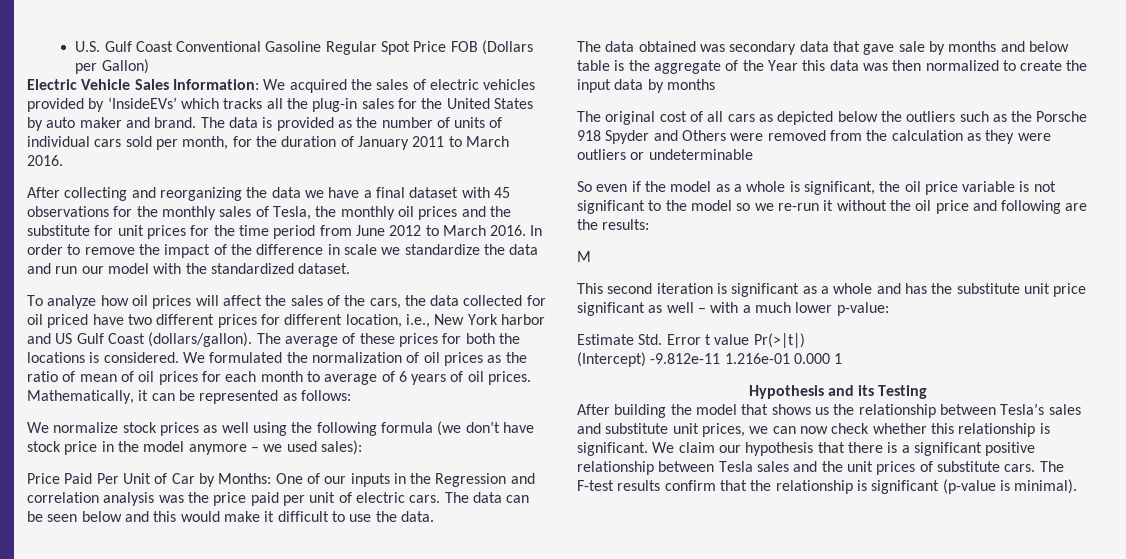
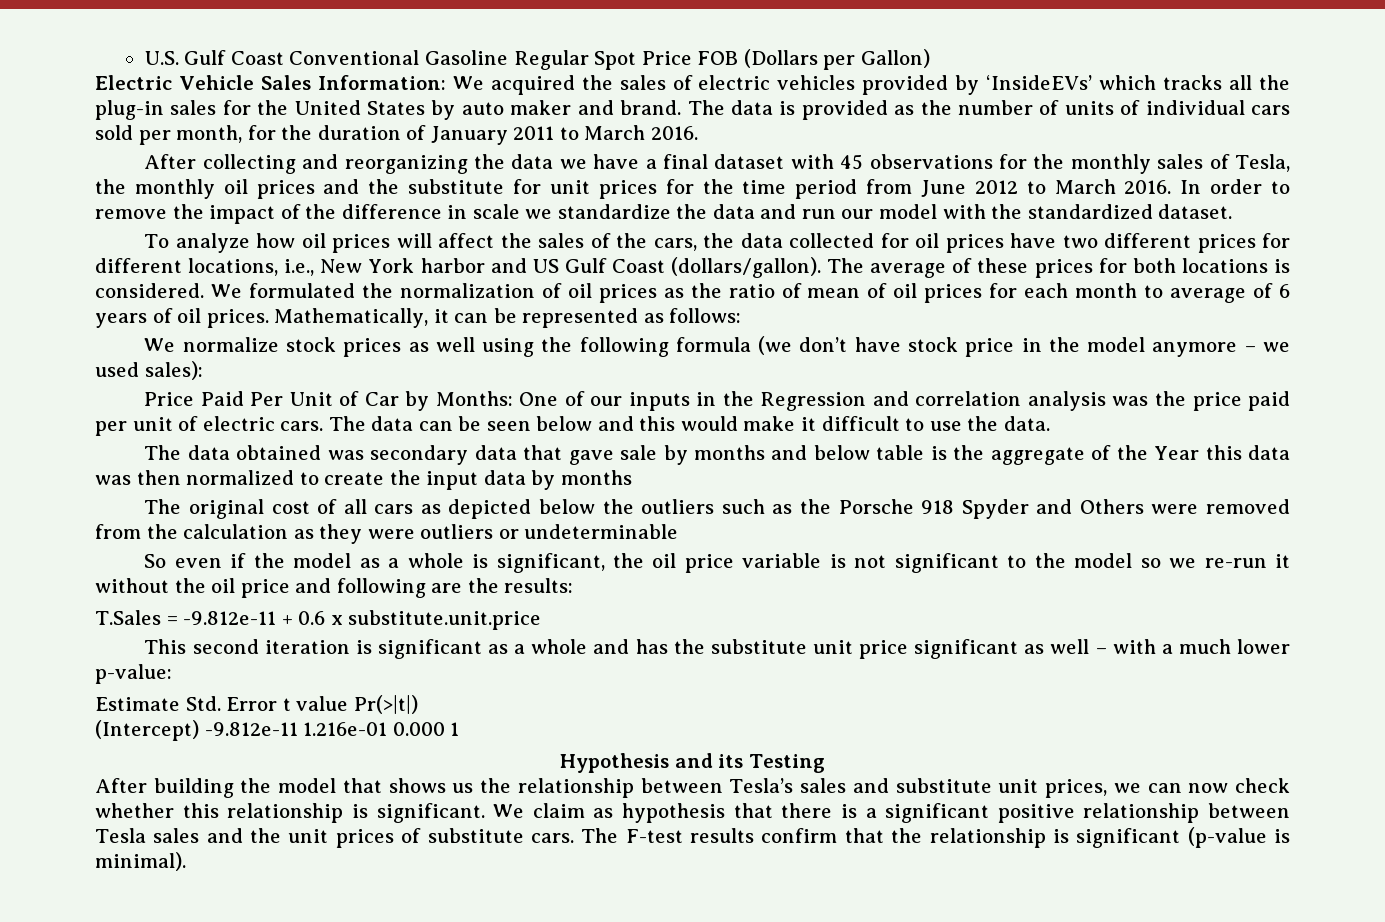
- To analyze how oil prices will affect the sales of the cars, the data collected for oil priced have two different prices for different location, i.e., New York harbor and US Gulf Coast (dollars/gallon).
+ To analyze how oil prices will affect the sales of the cars, the data collected for oil prices have two different prices for different locations, i.e., New York harbor and US Gulf Coast (dollars/gallon).
- The average of these prices for both the locations is considered.
+ The average of these prices for both locations is considered.
- M
+ T.Sales = -9.812e-11 + 0.6 x substitute.unit.price
- We claim our hypothesis that there is a significant positive relationship between Tesla sales and the unit prices of substitute cars.
+ We claim as hypothesis that there is a significant positive relationship between Tesla sales and the unit prices of substitute cars.

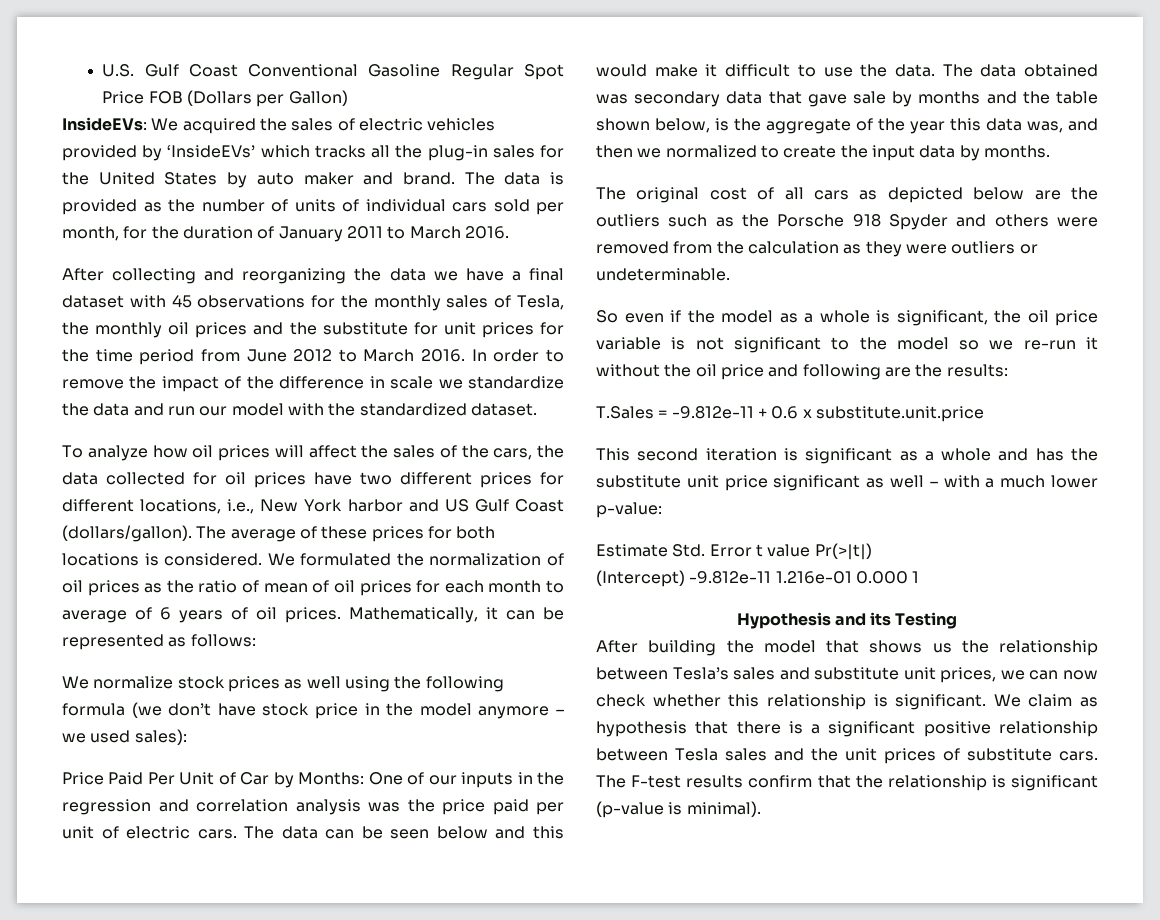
- Electric Vehicle Sales Information: We acquired the sales of electric vehicles provided by ‘InsideEVs’ which tracks all the plug-in sales for the United States by auto maker and brand.
+ InsideEVs: We acquired the sales of electric vehicles provided by ‘InsideEVs’ which tracks all the plug-in sales for the United States by auto maker and brand.
- Price Paid Per Unit of Car by Months: One of our inputs in the Regression and correlation analysis was the price paid per unit of electric cars.
+ Price Paid Per Unit of Car by Months: One of our inputs in the regression and correlation analysis was the price paid per unit of electric cars.
- The data can be seen below and this would make it difficult to use the data.
- The data obtained was secondary data that gave sale by months and below table is the aggregate of the Year this data was then normalized to create the input data by months
+ The data can be seen below and this would make it difficult to use the data. The data obtained was secondary data that gave sale by months and the table shown below, is the aggregate of the year this data was, and then we normalized to create the input data by months.
- The original cost of all cars as depicted below the outliers such as the Porsche 918 Spyder and Others were removed from the calculation as they were outliers or undeterminable
+ The original cost of all cars as depicted below are the outliers such as the Porsche 918 Spyder and others were removed from the calculation as they were outliers or undeterminable.

